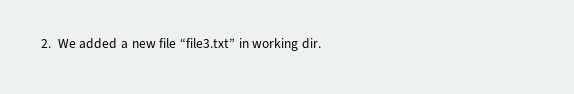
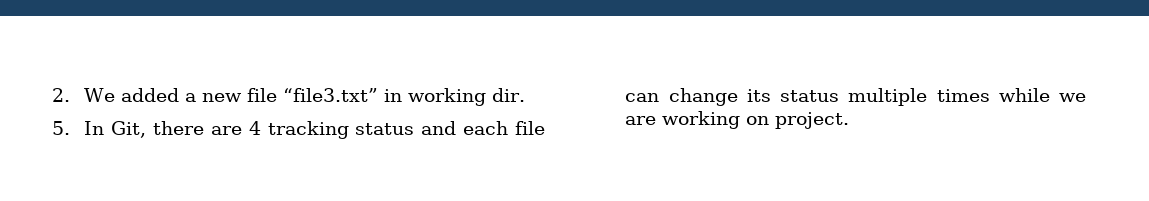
+ 5. In Git, there are 4 tracking status and each file can change its status multiple times while we are working on project.

